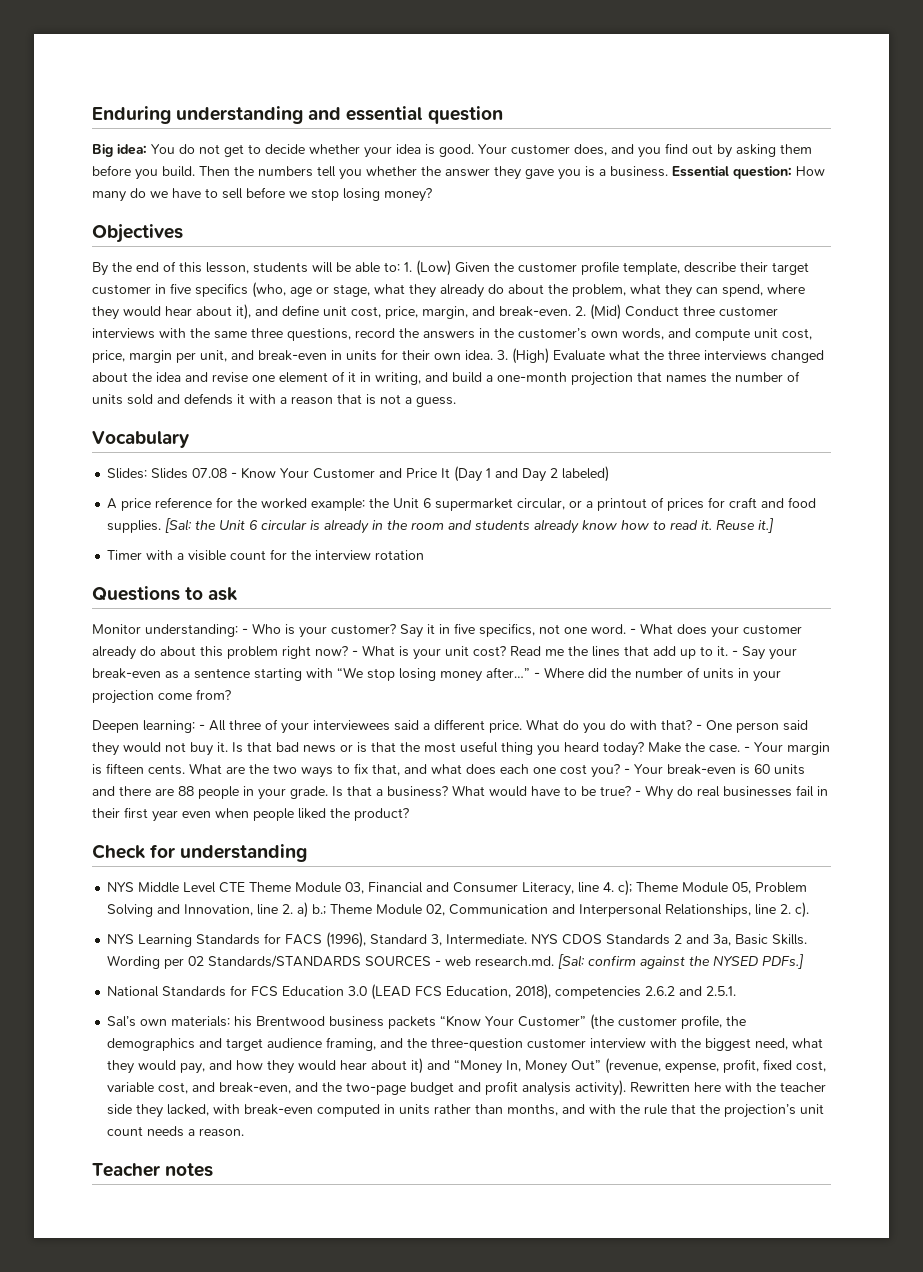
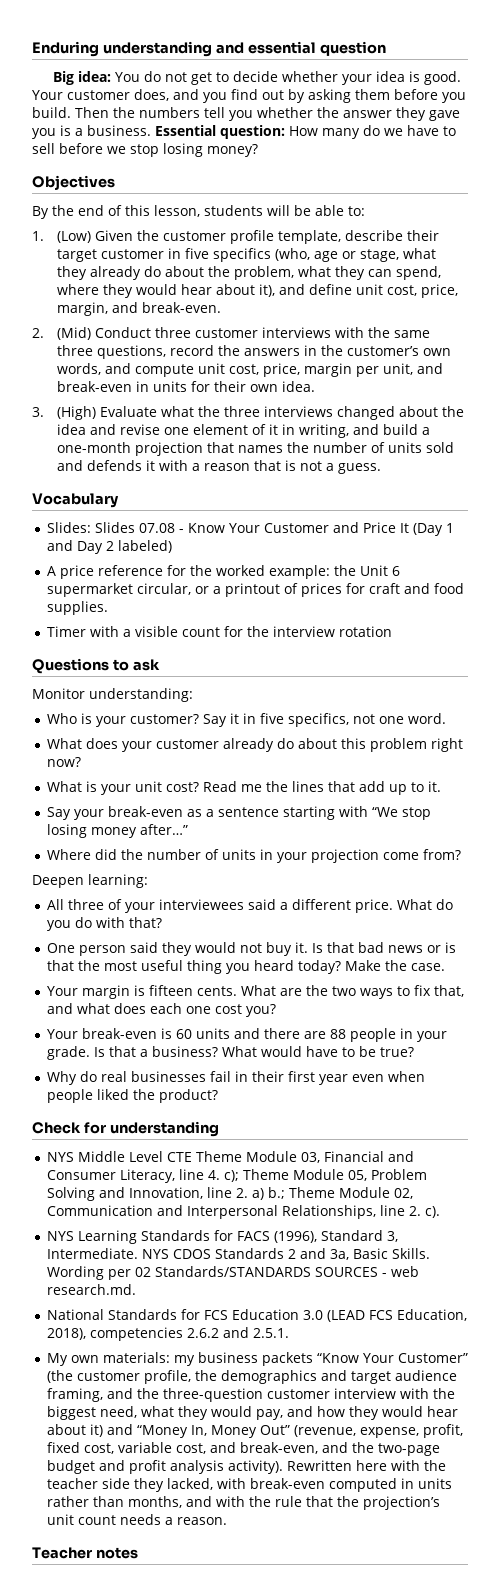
- By the end of this lesson, students will be able to: 1. (Low) Given the customer profile template, describe their target customer in five specifics (who, age or stage, what they already do about the problem, what they can spend, where they would hear about it), and define unit cost, price, margin, and break-even. 2. (Mid) Conduct three customer interviews with the same three questions, record the answers in the customer’s own words, and compute unit cost, price, margin per unit, and break-even in units for their own idea. 3. (High) Evaluate what the three interviews changed about the idea and revise one element of it in writing, and build a one-month projection that names the number of units sold and defends it with a reason that is not a guess.
+ By the end of this lesson, students will be able to:
+ 1. (Low) Given the customer profile template, describe their target customer in five specifics (who, age or stage, what they already do about the problem, what they can spend, where they would hear about it), and define unit cost, price, margin, and break-even.
+ 2. (Mid) Conduct three customer interviews with the same three questions, record the answers in the customer’s own words, and compute unit cost, price, margin per unit, and break-even in units for their own idea.
+ 3. (High) Evaluate what the three interviews changed about the idea and revise one element of it in writing, and build a one-month projection that names the number of units sold and defends it with a reason that is not a guess.
- [Sal: the Unit 6 circular is already in the room and students already know how to read it. Reuse it.]
- Monitor understanding: - Who is your customer?
+ Monitor understanding:
+ Who is your customer?
- Say it in five specifics, not one word. - What does your customer already do about this problem right now? - What is your unit cost?
+ Say it in five specifics, not one word.
+ What does your customer already do about this problem right now?
+ What is your unit cost?
- Read me the lines that add up to it. - Say your break-even as a sentence starting with “We stop losing money after…” - Where did the number of units in your projection come from?
+ Read me the lines that add up to it.
+ Say your break-even as a sentence starting with “We stop losing money after…”
+ Where did the number of units in your projection come from?
- Deepen learning: - All three of your interviewees said a different price.
+ Deepen learning:
+ All three of your interviewees said a different price.
- What do you do with that? - One person said they would not buy it.
+ What do you do with that?
+ One person said they would not buy it.
- Make the case. - Your margin is fifteen cents.
+ Make the case.
+ Your margin is fifteen cents.
- What are the two ways to fix that, and what does each one cost you? - Your break-even is 60 units and there are 88 people in your grade.
+ What are the two ways to fix that, and what does each one cost you?
+ Your break-even is 60 units and there are 88 people in your grade.
- What would have to be true? - Why do real businesses fail in their first year even when people liked the product?
+ What would have to be true?
+ Why do real businesses fail in their first year even when people liked the product?
- Wording per 02 Standards/STANDARDS SOURCES - web research.md. [Sal: confirm against the NYSED PDFs.]
+ Wording per 02 Standards/STANDARDS SOURCES - web research.md.
- Sal’s own materials: his Brentwood business packets “Know Your Customer” (the customer profile, the demographics and target audience framing, and the three-question customer interview with the biggest need, what they would pay, and how they would hear about it) and “Money In, Money Out” (revenue, expense, profit, fixed cost, variable cost, and break-even, and the two-page budget and profit analysis activity).
+ My own materials: my business packets “Know Your Customer” (the customer profile, the demographics and target audience framing, and the three-question customer interview with the biggest need, what they would pay, and how they would hear about it) and “Money In, Money Out” (revenue, expense, profit, fixed cost, variable cost, and break-even, and the two-page budget and profit analysis activity).

